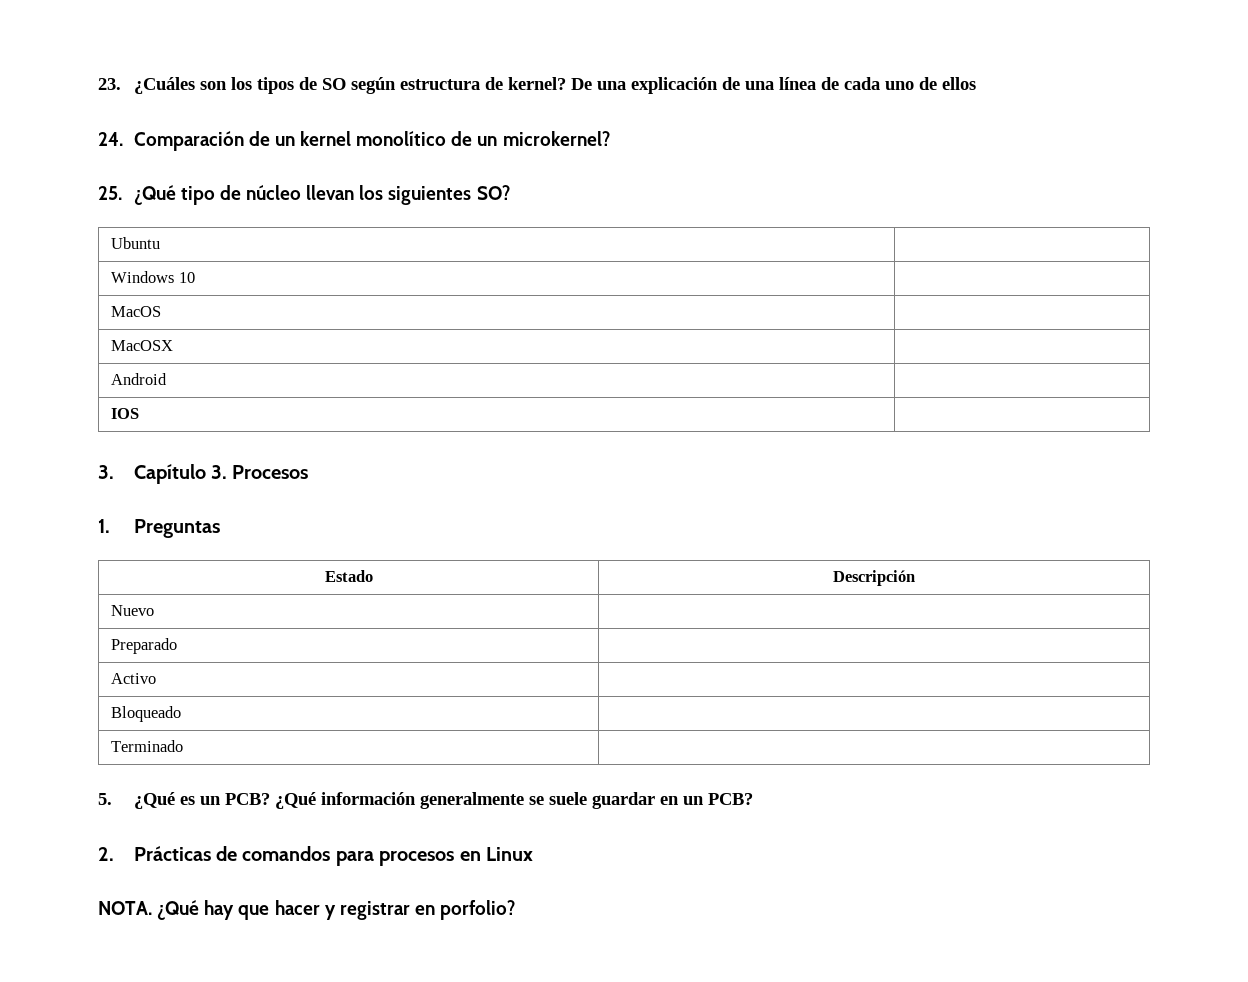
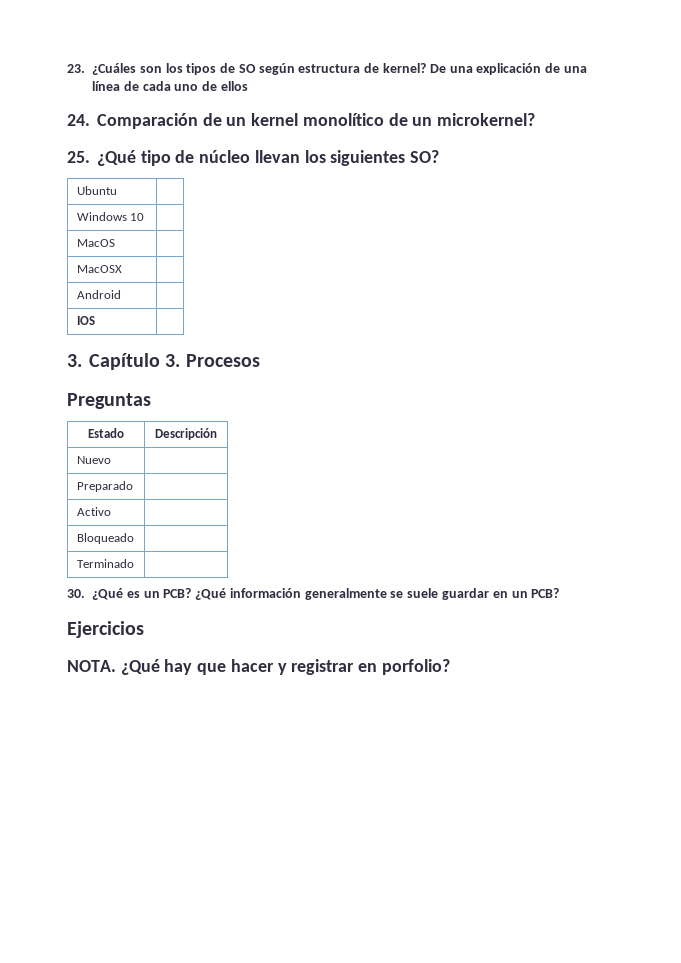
- 1. Preguntas
+ Preguntas
- 5. ¿Qué es un PCB?
+ 30. ¿Qué es un PCB?
- 2. Prácticas de comandos para procesos en Linux
+ Ejercicios

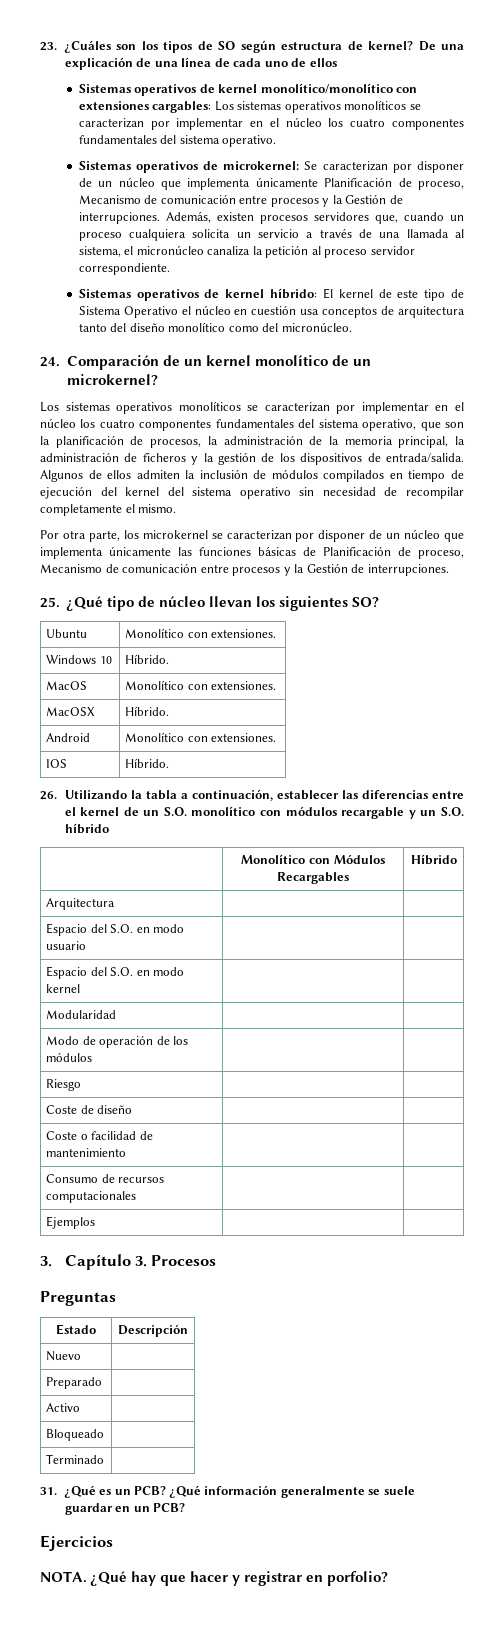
+ Sistemas operativos de kernel monolítico/monolítico con extensiones cargables: Los sistemas operativos monolíticos se caracterizan por implementar en el núcleo los cuatro componentes fundamentales del sistema operativo.
+ Sistemas operativos de microkernel: Se caracterizan por disponer de un núcleo que implementa únicamente Planificación de proceso, Mecanismo de comunicación entre procesos y la Gestión de interrupciones. Además, existen procesos servidores que, cuando un proceso cualquiera solicita un servicio a través de una llamada al sistema, el micronúcleo canaliza la petición al proceso servidor correspondiente.
+ Sistemas operativos de kernel híbrido: El kernel de este tipo de Sistema Operativo el núcleo en cuestión usa conceptos de arquitectura tanto del diseño monolítico como del micronúcleo.
+ Los sistemas operativos monolíticos se caracterizan por implementar en el núcleo los cuatro componentes fundamentales del sistema operativo, que son la planificación de procesos, la administración de la memoria principal, la administración de ficheros y la gestión de los dispositivos de entrada/salida. Algunos de ellos admiten la inclusión de módulos compilados en tiempo de ejecución del kernel del sistema operativo sin necesidad de recompilar completamente el mismo.
+ Por otra parte, los microkernel se caracterizan por disponer de un núcleo que implementa únicamente las funciones básicas de Planificación de proceso, Mecanismo de comunicación entre procesos y la Gestión de interrupciones.
- Ubuntu |
+ Ubuntu | Monolítico con extensiones.
- Windows 10 |
+ Windows 10 | Híbrido.
- MacOS |
+ MacOS | Monolítico con extensiones.
- MacOSX |
+ MacOSX | Híbrido.
- Android |
- IOS |
+ Android | Monolítico con extensiones.
+ IOS | Híbrido.
+ 26. Utilizando la tabla a continuación, establecer las diferencias entre el kernel de un S.O. monolítico con módulos recargable y un S.O. híbrido
+ | Monolítico con Módulos Recargables | Híbrido
+ Arquitectura | |
+ Espacio del S.O. en modo usuario | |
+ Espacio del S.O. en modo kernel | |
+ Modularidad | |
+ Modo de operación de los módulos | |
+ Riesgo | |
+ Coste de diseño | |
+ Coste o facilidad de mantenimiento | |
+ Consumo de recursos computacionales | |
+ Ejemplos | |
- 30. ¿Qué es un PCB?
+ 31. ¿Qué es un PCB?

